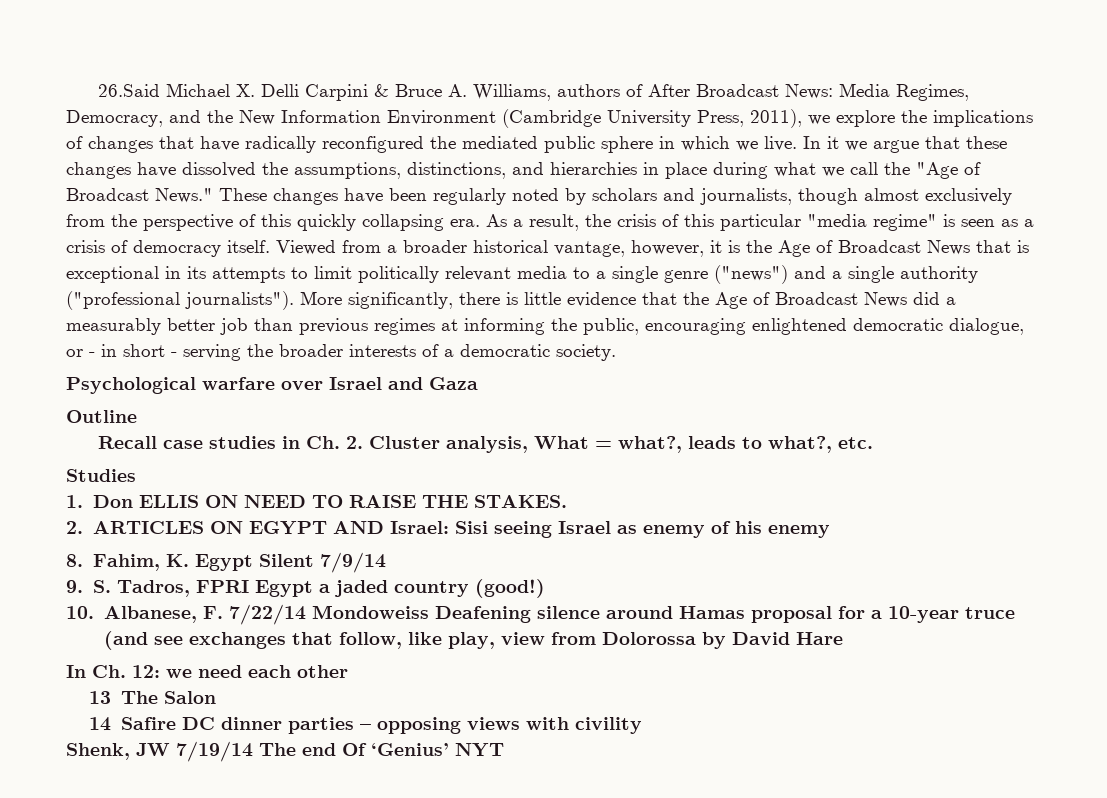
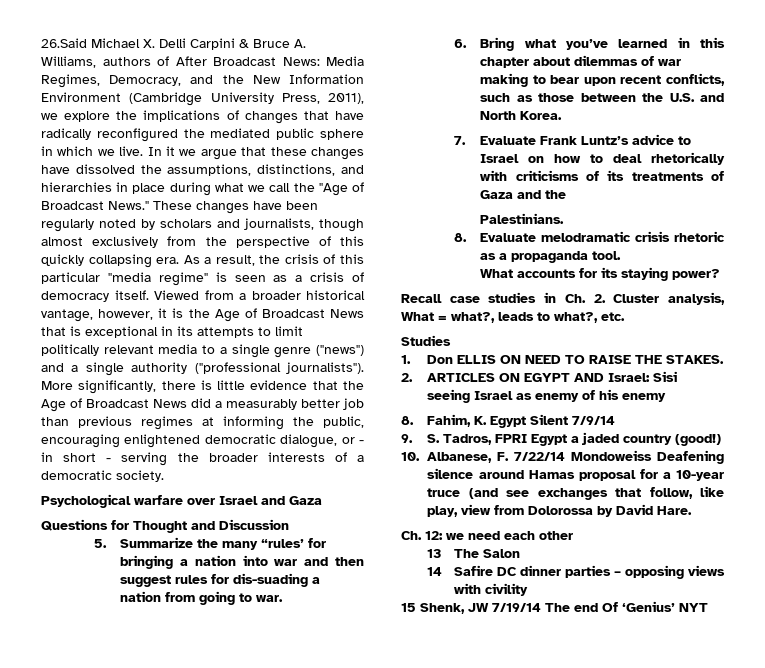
- Outline
+ Questions for Thought and Discussion
+ 5. Summarize the many “rules’ for bringing a nation into war and then suggest rules for dis-suading a nation from going to war.
+ 6. Bring what you’ve learned in this chapter about dilemmas of war making to bear upon recent conflicts, such as those between the U.S. and North Korea.
+ 7. Evaluate Frank Luntz’s advice to Israel on how to deal rhetorically with criticisms of its treatments of Gaza and the
+ Palestinians.
+ 8. Evaluate melodramatic crisis rhetoric as a propaganda tool.
+ What accounts for its staying power?
- 10. Albanese, F. 7/22/14 Mondoweiss Deafening silence around Hamas proposal for a 10-year truce (and see exchanges that follow, like play, view from Dolorossa by David Hare
- In Ch. 12: we need each other
+ 10. Albanese, F. 7/22/14 Mondoweiss Deafening silence around Hamas proposal for a 10-year truce (and see exchanges that follow, like play, view from Dolorossa by David Hare.
+ Ch. 12: we need each other
- Shenk, JW 7/19/14 The end Of ‘Genius’ NYT
+ 15 Shenk, JW 7/19/14 The end Of ‘Genius’ NYT

